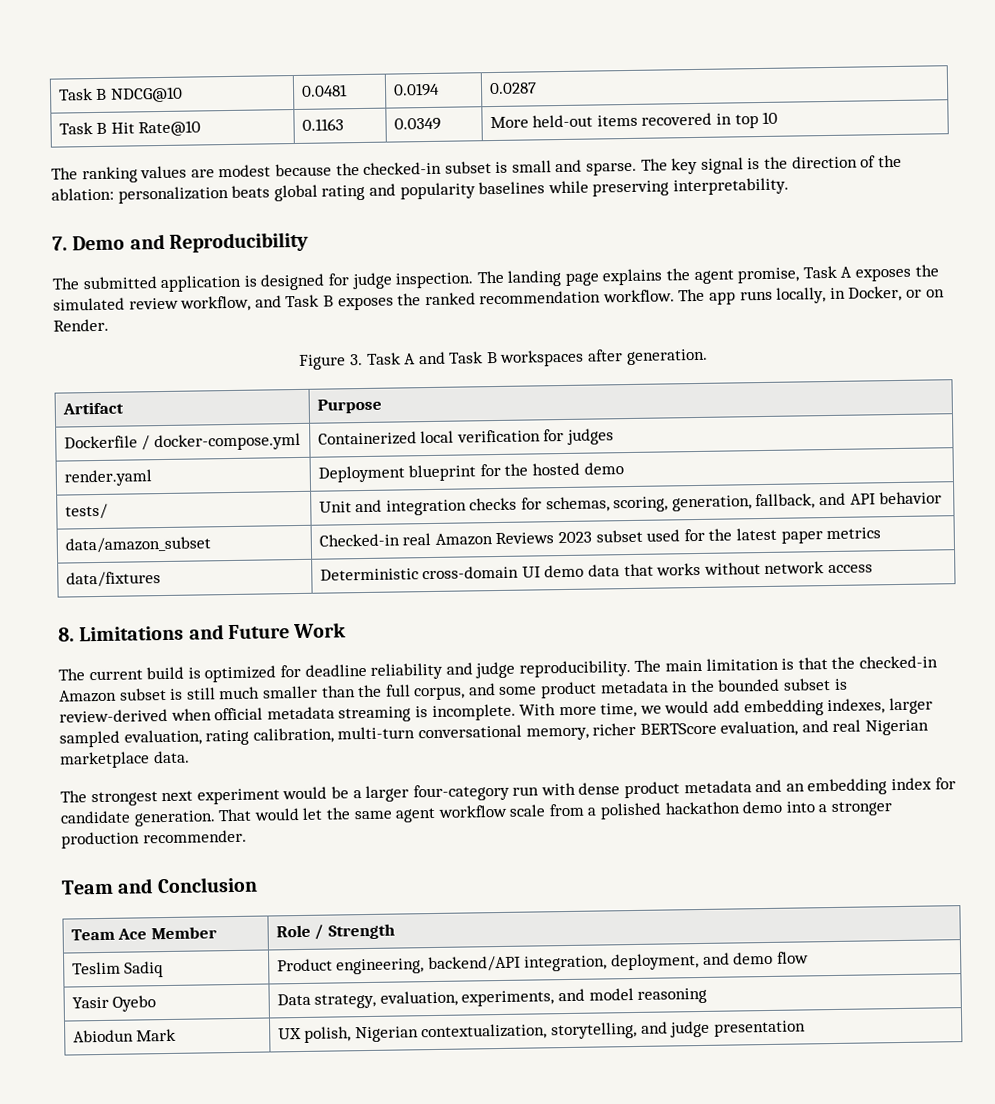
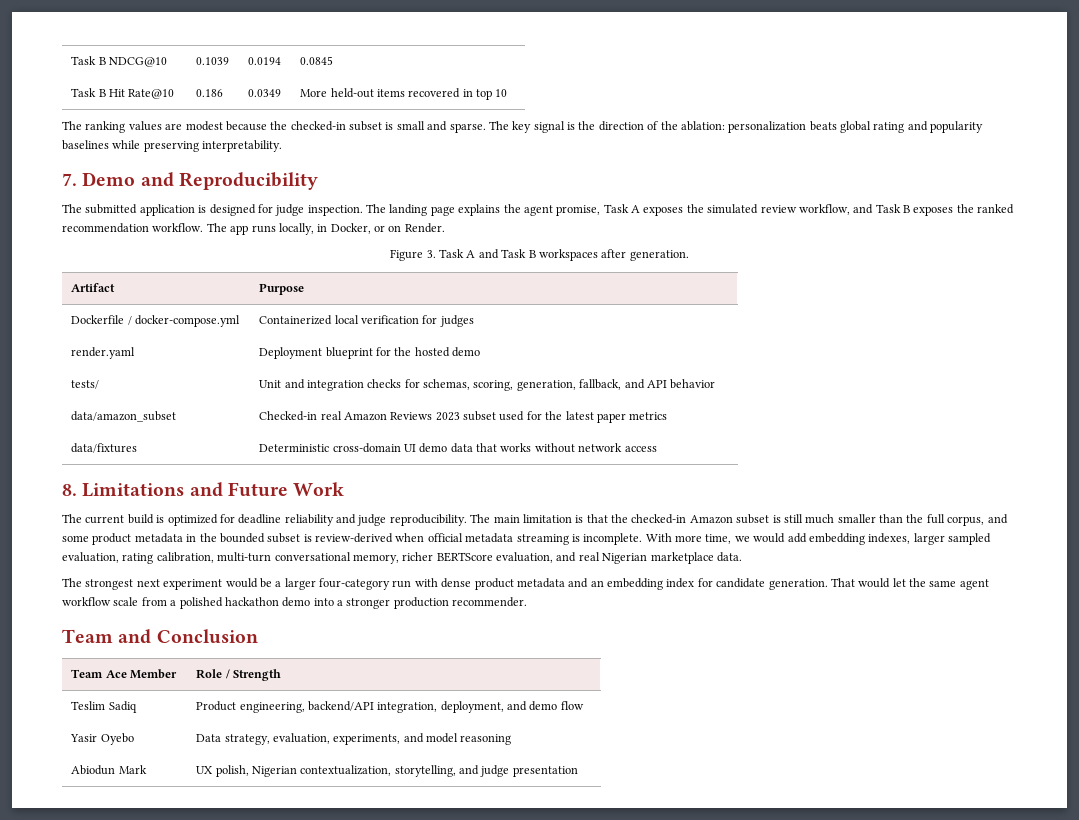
- Task B NDCG@10 | 0.0481 | 0.0194 | 0.0287
+ Task B NDCG@10 | 0.1039 | 0.0194 | 0.0845
- Task B Hit Rate@10 | 0.1163 | 0.0349 | More held-out items recovered in top 10
+ Task B Hit Rate@10 | 0.186 | 0.0349 | More held-out items recovered in top 10

